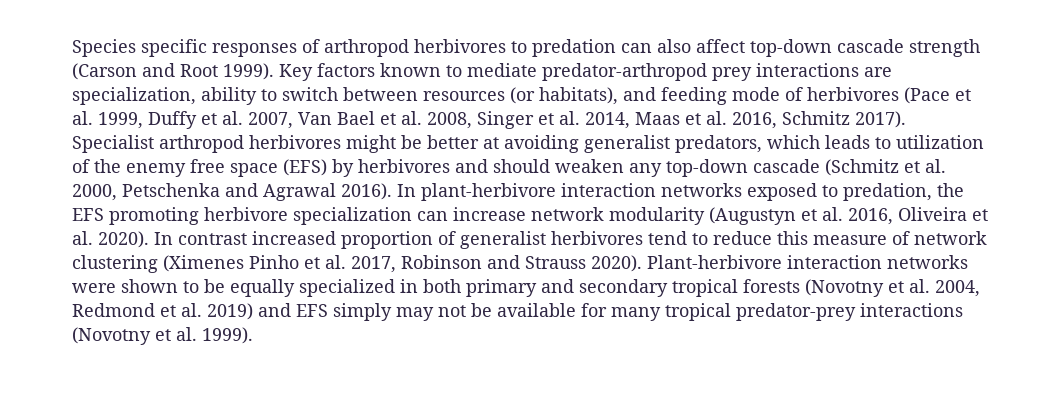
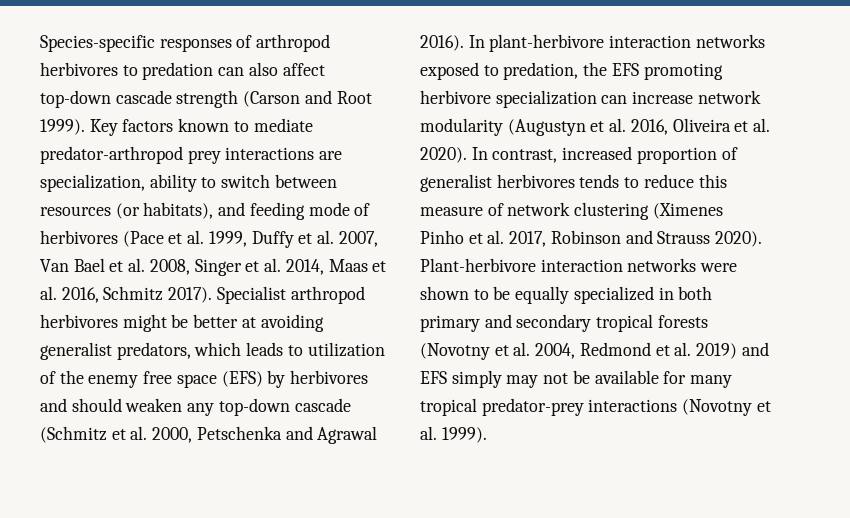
- Species specific responses of arthropod herbivores to predation can also affect top-down cascade strength (Carson and Root 1999).
+ Species-specific responses of arthropod herbivores to predation can also affect top-down cascade strength (Carson and Root 1999).
- In contrast increased proportion of generalist herbivores tend to reduce this measure of network clustering (Ximenes Pinho et al. 2017, Robinson and Strauss 2020).
+ In contrast, increased proportion of generalist herbivores tends to reduce this measure of network clustering (Ximenes Pinho et al. 2017, Robinson and Strauss 2020).

